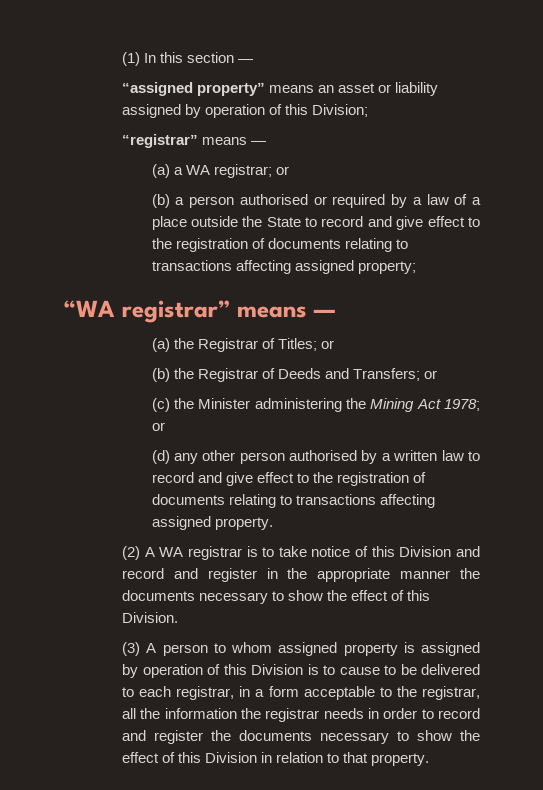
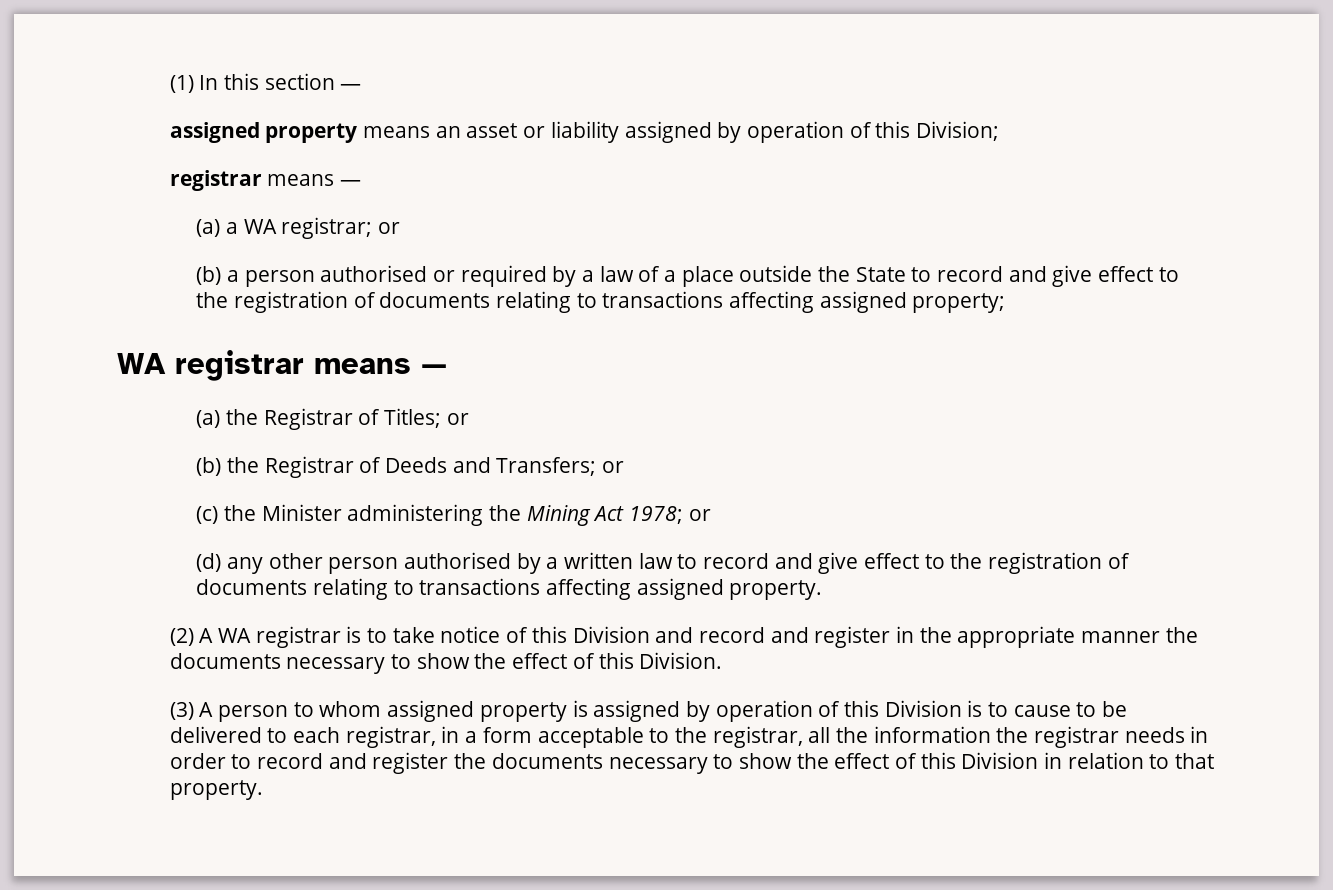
- “assigned property” means an asset or liability assigned by operation of this Division;
- “registrar” means —
+ assigned property means an asset or liability assigned by operation of this Division;
+ registrar means —
- “WA registrar” means —
+ WA registrar means —

